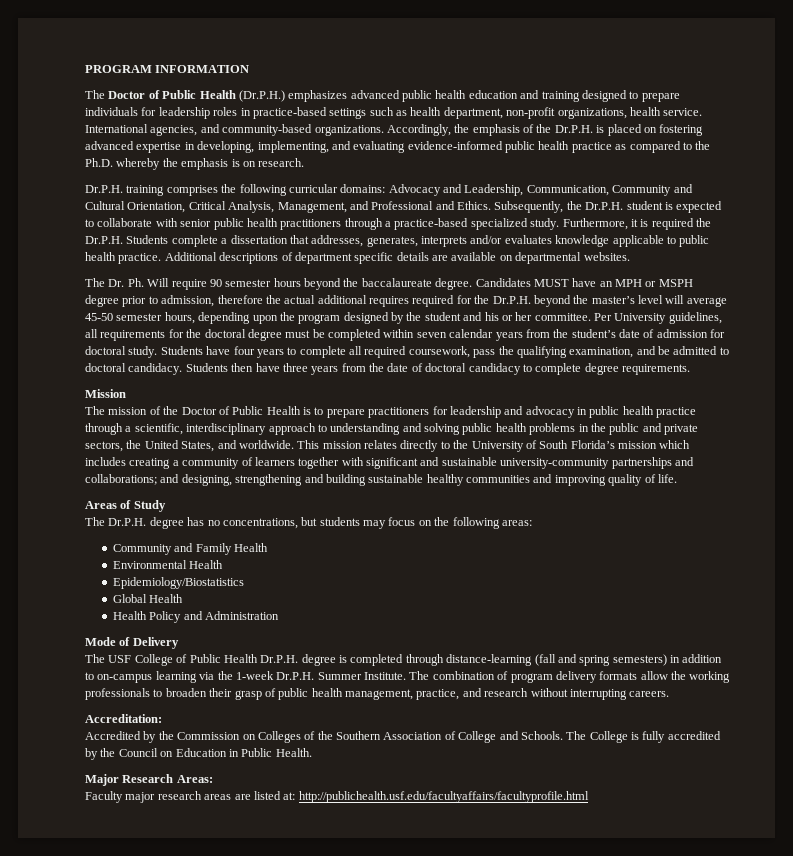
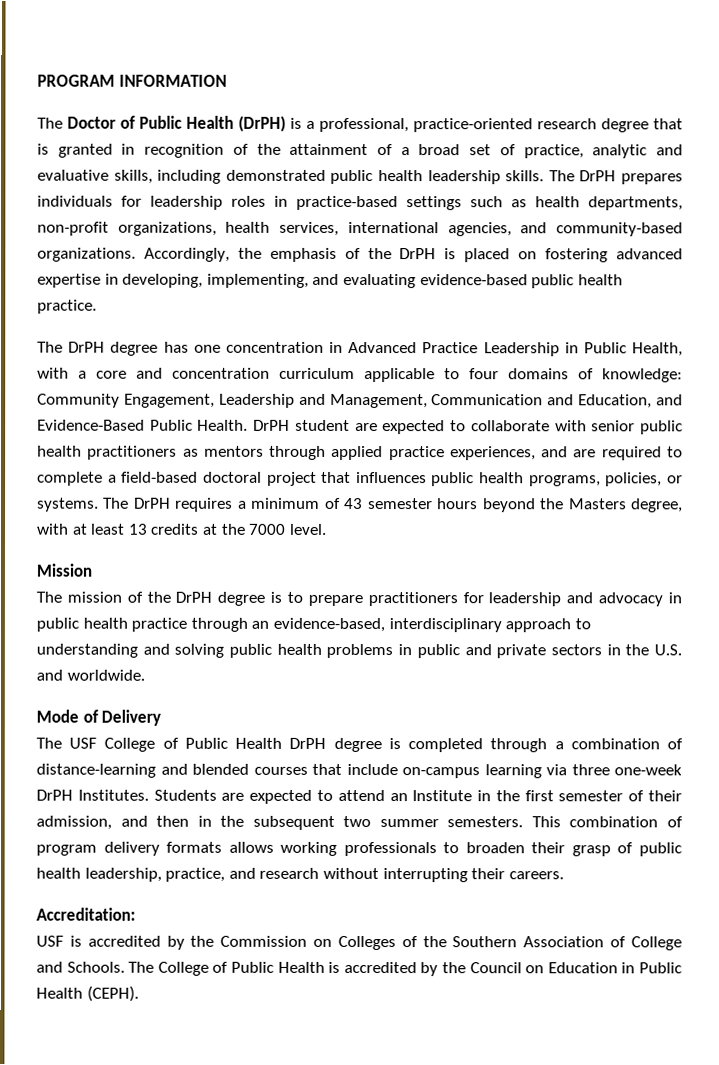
- The Doctor of Public Health (Dr.P.H.) emphasizes advanced public health education and training designed to prepare individuals for leadership roles in practice-based settings such as health department, non-profit organizations, health service. International agencies, and community-based organizations.
+ The Doctor of Public Health (DrPH) is a professional, practice-oriented research degree that is granted in recognition of the attainment of a broad set of practice, analytic and evaluative skills, including demonstrated public health leadership skills. The DrPH prepares individuals for leadership roles in practice-based settings such as health departments, non-profit organizations, health services, international agencies, and community-based organizations.
- Accordingly, the emphasis of the Dr.P.H. is placed on fostering advanced expertise in developing, implementing, and evaluating evidence-informed public health practice as compared to the Ph.D. whereby the emphasis is on research.
- Dr.P.H. training comprises the following curricular domains: Advocacy and Leadership, Communication, Community and Cultural Orientation, Critical Analysis, Management, and Professional and Ethics. Subsequently, the Dr.P.H. student is expected to collaborate with senior public health practitioners through a practice-based specialized study. Furthermore, it is required the Dr.P.H. Students complete a dissertation that addresses, generates, interprets and/or evaluates knowledge applicable to public health practice. Additional descriptions of department specific details are available on departmental websites.
- The Dr. Ph. Will require 90 semester hours beyond the baccalaureate degree. Candidates MUST have an MPH or MSPH degree prior to admission, therefore the actual additional requires required for the Dr.P.H. beyond the master’s level will average 45-50 semester hours, depending upon the program designed by the student and his or her committee. Per University guidelines, all requirements for the doctoral degree must be completed within seven calendar years from the student’s date of admission for doctoral study. Students have four years to complete all required coursework, pass the qualifying examination, and be admitted to doctoral candidacy. Students then have three years from the date of doctoral candidacy to complete degree requirements.
+ Accordingly, the emphasis of the DrPH is placed on fostering advanced expertise in developing, implementing, and evaluating evidence-based public health practice.
+ The DrPH degree has one concentration in Advanced Practice Leadership in Public Health, with a core and concentration curriculum applicable to four domains of knowledge: Community Engagement, Leadership and Management, Communication and Education, and Evidence-Based Public Health. DrPH student are expected to collaborate with senior public health practitioners as mentors through applied practice experiences, and are required to complete a field-based doctoral project that influences public health programs, policies, or systems. The DrPH requires a minimum of 43 semester hours beyond the Masters degree, with at least 13 credits at the 7000 level.
- The mission of the Doctor of Public Health is to prepare practitioners for leadership and advocacy in public health practice through a scientific, interdisciplinary approach to understanding and solving public health problems in the public and private sectors, the United States, and worldwide. This mission relates directly to the University of South Florida’s mission which includes creating a community of learners together with significant and sustainable university-community partnerships and collaborations; and designing, strengthening and building sustainable healthy communities and improving quality of life.
- Areas of Study
- The Dr.P.H. degree has no concentrations, but students may focus on the following areas:
- Community and Family Health
- Environmental Health
- Epidemiology/Biostatistics
- Global Health
- Health Policy and Administration
+ The mission of the DrPH degree is to prepare practitioners for leadership and advocacy in public health practice through an evidence-based, interdisciplinary approach to understanding and solving public health problems in public and private sectors in the U.S. and worldwide.
- The USF College of Public Health Dr.P.H. degree is completed through distance-learning (fall and spring semesters) in addition to on-campus learning via the 1-week Dr.P.H. Summer Institute. The combination of program delivery formats allow the working professionals to broaden their grasp of public health management, practice, and research without interrupting careers.
+ The USF College of Public Health DrPH degree is completed through a combination of distance-learning and blended courses that include on-campus learning via three one-week DrPH Institutes. Students are expected to attend an Institute in the first semester of their admission, and then in the subsequent two summer semesters. This combination of program delivery formats allows working professionals to broaden their grasp of public health leadership, practice, and research without interrupting their careers.
- Accredited by the Commission on Colleges of the Southern Association of College and Schools.
+ USF is accredited by the Commission on Colleges of the Southern Association of College and Schools.
- The College is fully accredited by the Council on Education in Public Health.
- Major Research Areas:
- Faculty major research areas are listed at: http://publichealth.usf.edu/facultyaffairs/facultyprofile.html
+ The College of Public Health is accredited by the Council on Education in Public Health (CEPH).

